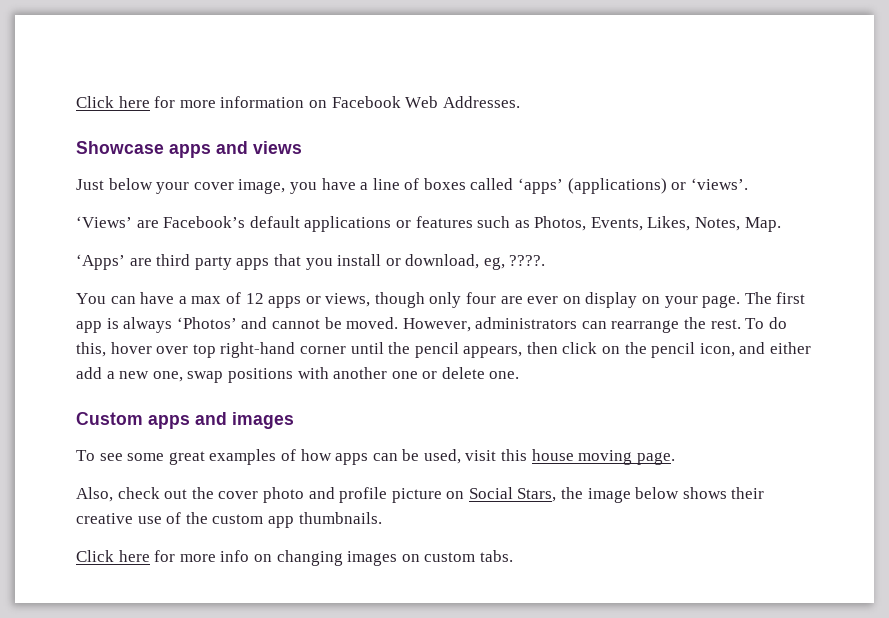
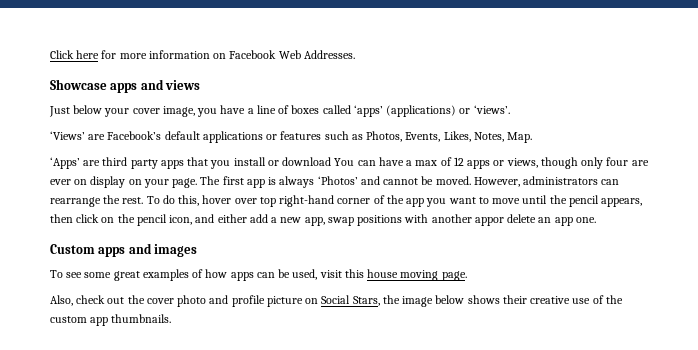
- ‘Apps’ are third party apps that you install or download, eg, ????.
- You can have a max of 12 apps or views, though only four are ever on display on your page.
+ ‘Apps’ are third party apps that you install or download You can have a max of 12 apps or views, though only four are ever on display on your page.
- To do this, hover over top right-hand corner until the pencil appears, then click on the pencil icon, and either add a new one, swap positions with another one or delete one.
+ To do this, hover over top right-hand corner of the app you want to move until the pencil appears, then click on the pencil icon, and either add a new app, swap positions with another appor delete an app one.
- Click here for more info on changing images on custom tabs.

